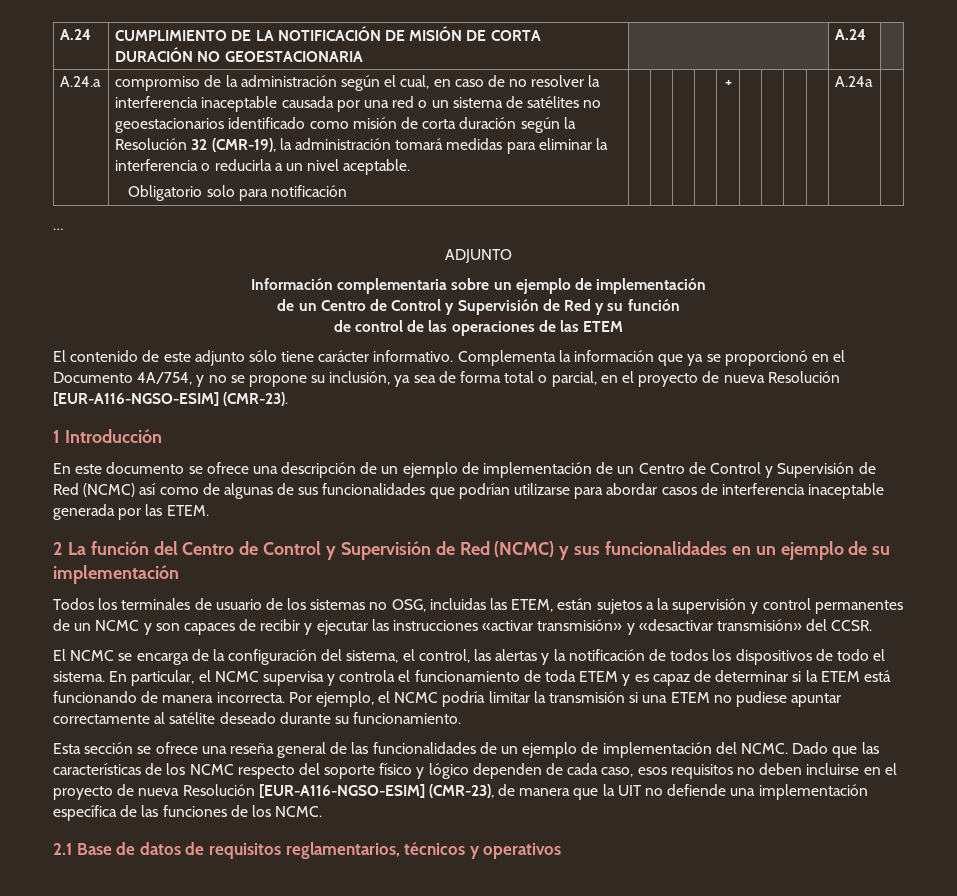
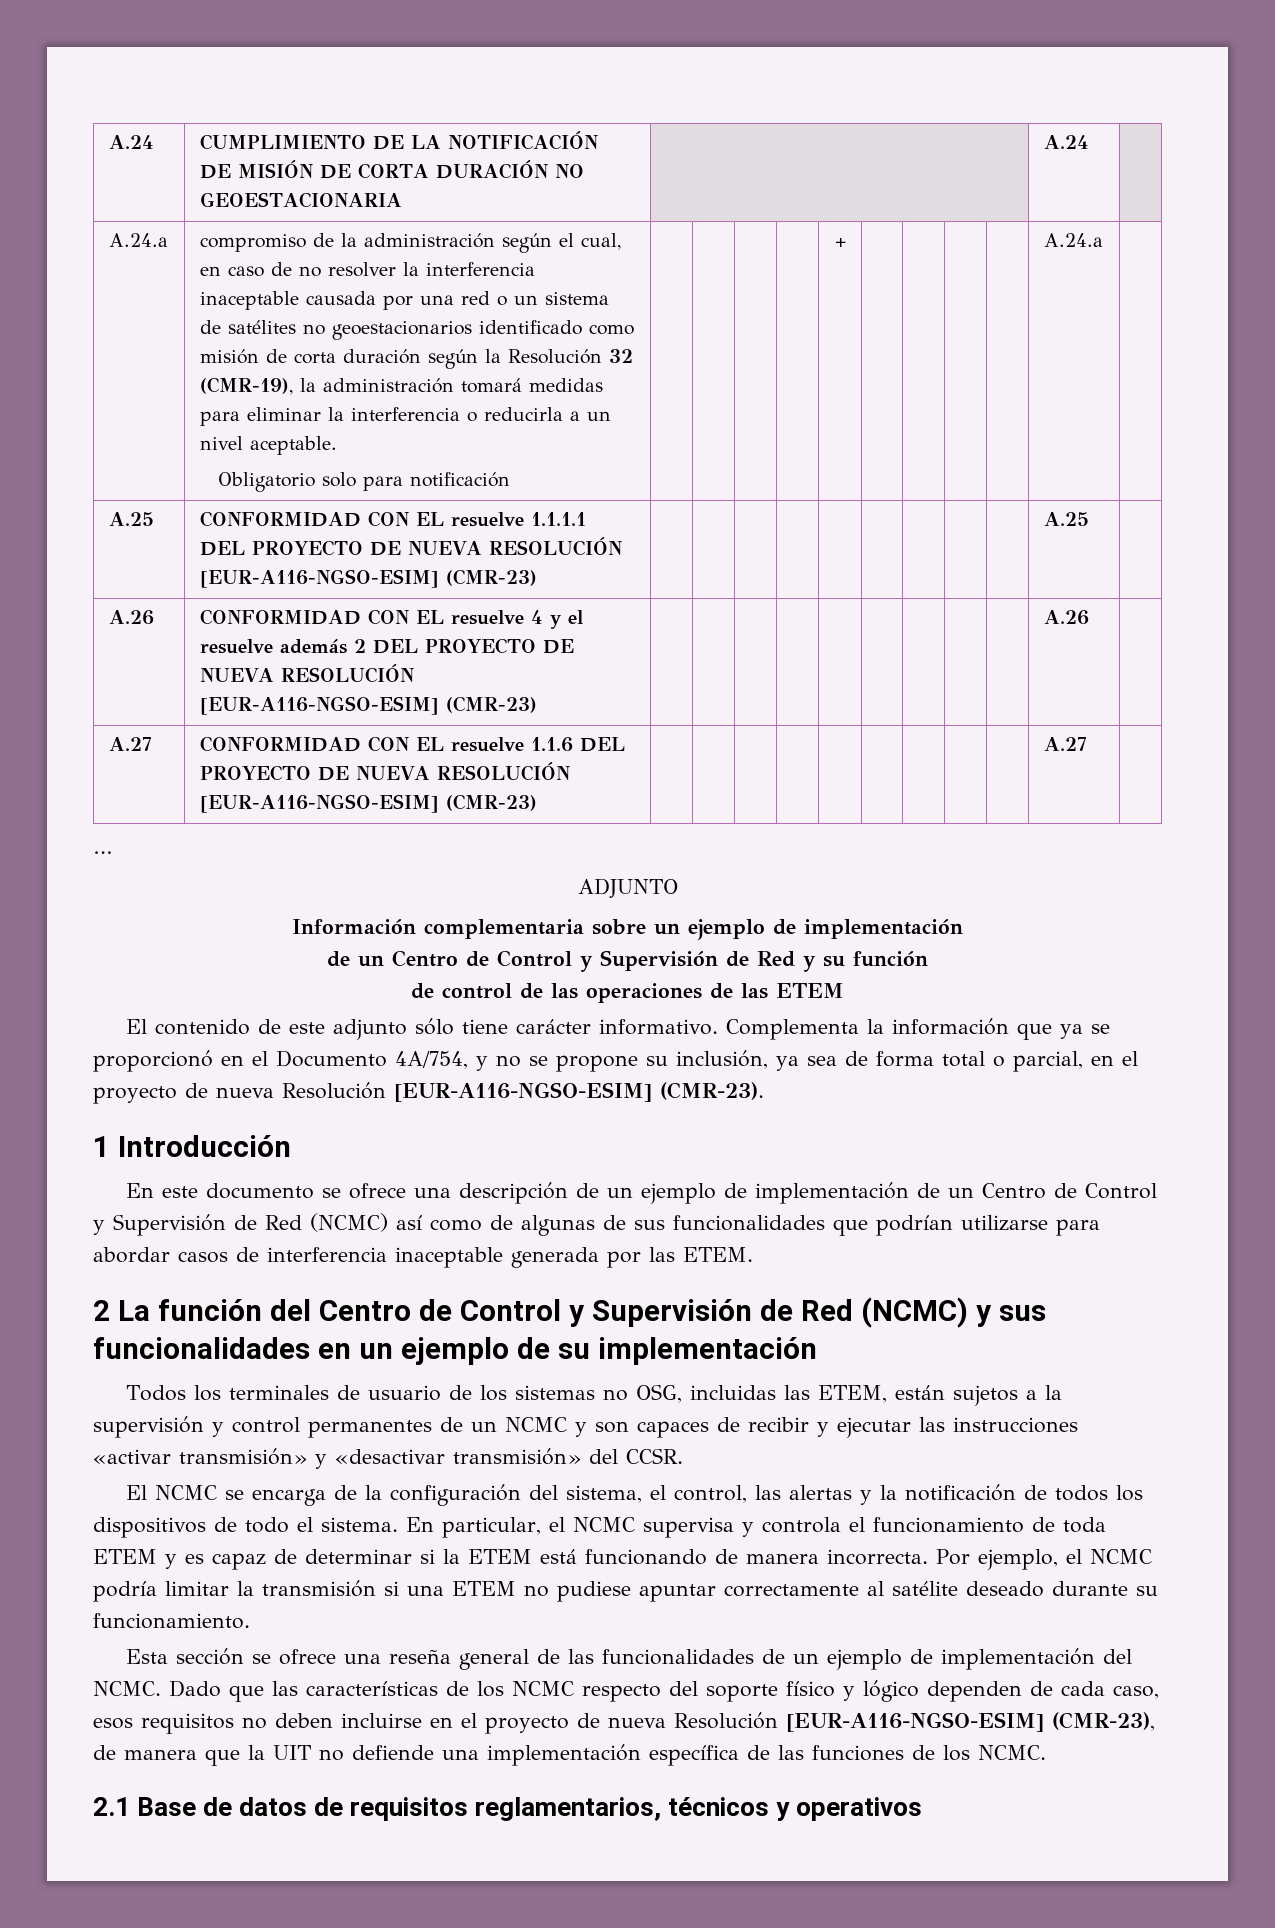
- + | | | | | A.24a
+ + | | | | | A.24.a |
+ A.25 | CONFORMIDAD CON EL resuelve 1.1.1.1 DEL PROYECTO DE NUEVA RESOLUCIÓN [EUR-A116-NGSO-ESIM] (CMR-23) | | | | | | | | | | A.25 |
+ A.26 | CONFORMIDAD CON EL resuelve 4 y el resuelve además 2 DEL PROYECTO DE NUEVA RESOLUCIÓN [EUR-A116-NGSO-ESIM] (CMR-23) | | | | | | | | | | A.26 |
+ A.27 | CONFORMIDAD CON EL resuelve 1.1.6 DEL PROYECTO DE NUEVA RESOLUCIÓN [EUR-A116-NGSO-ESIM] (CMR-23) | | | | | | | | | | A.27 |

